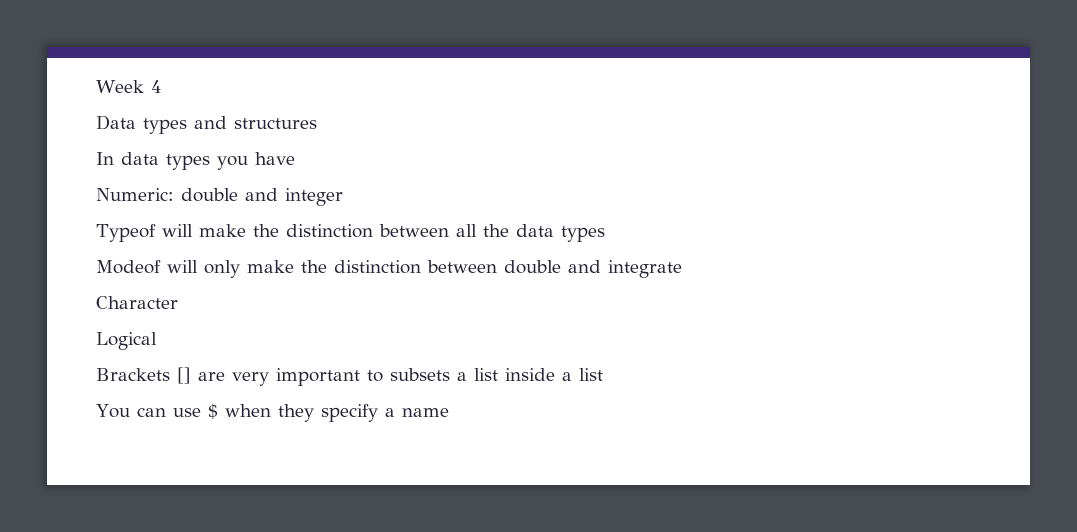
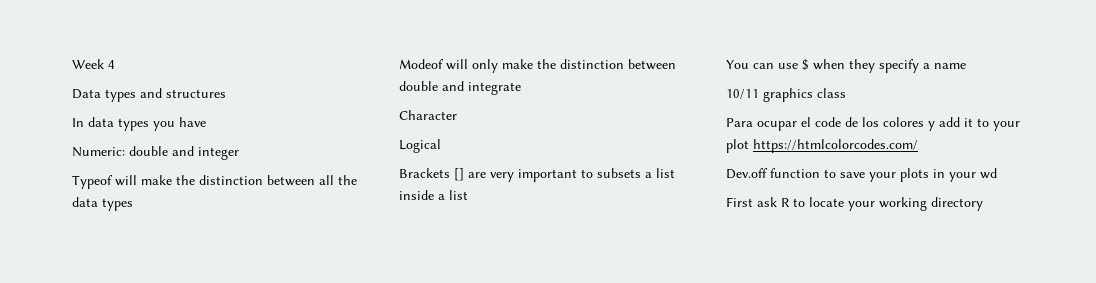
+ 10/11 graphics class
+ Para ocupar el code de los colores y add it to your plot https://htmlcolorcodes.com/
+ Dev.off function to save your plots in your wd
+ First ask R to locate your working directory

